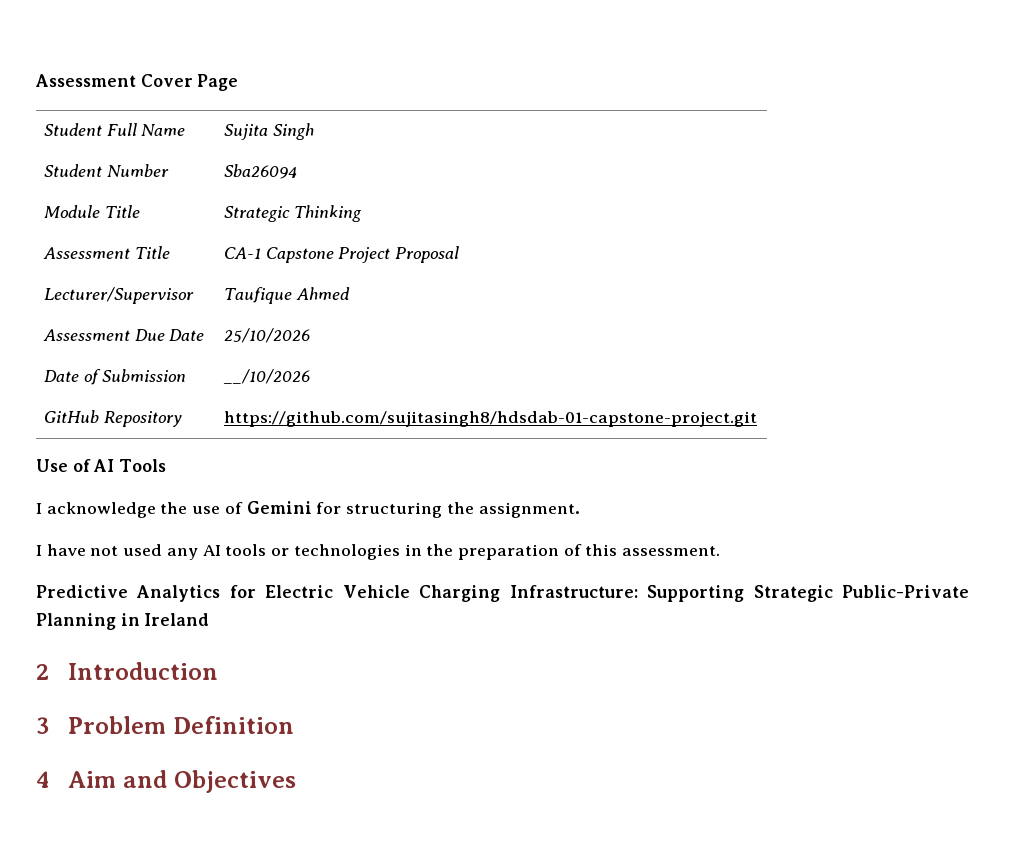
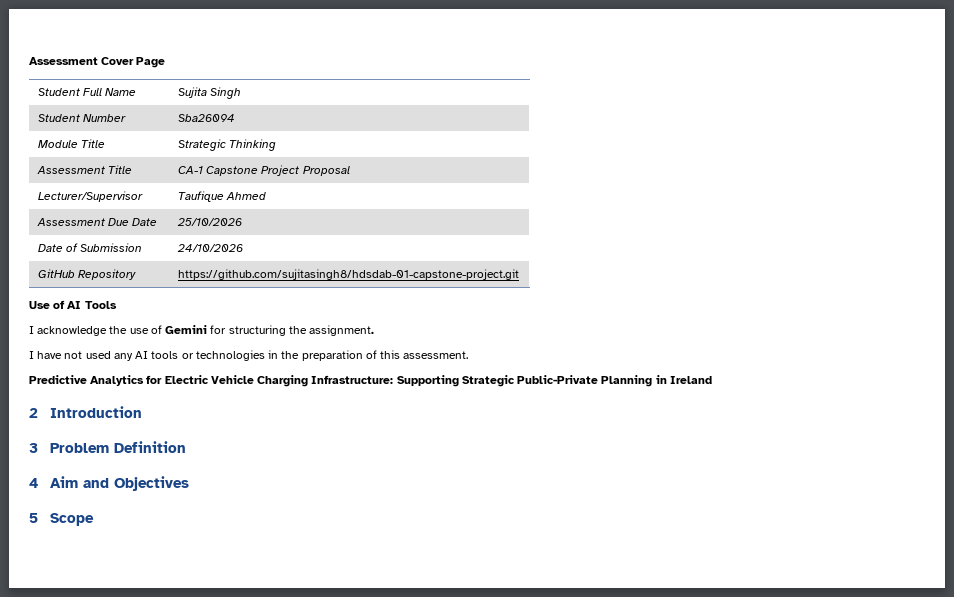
- Date of Submission | __/10/2026
+ Date of Submission | 24/10/2026
+ 5 Scope

